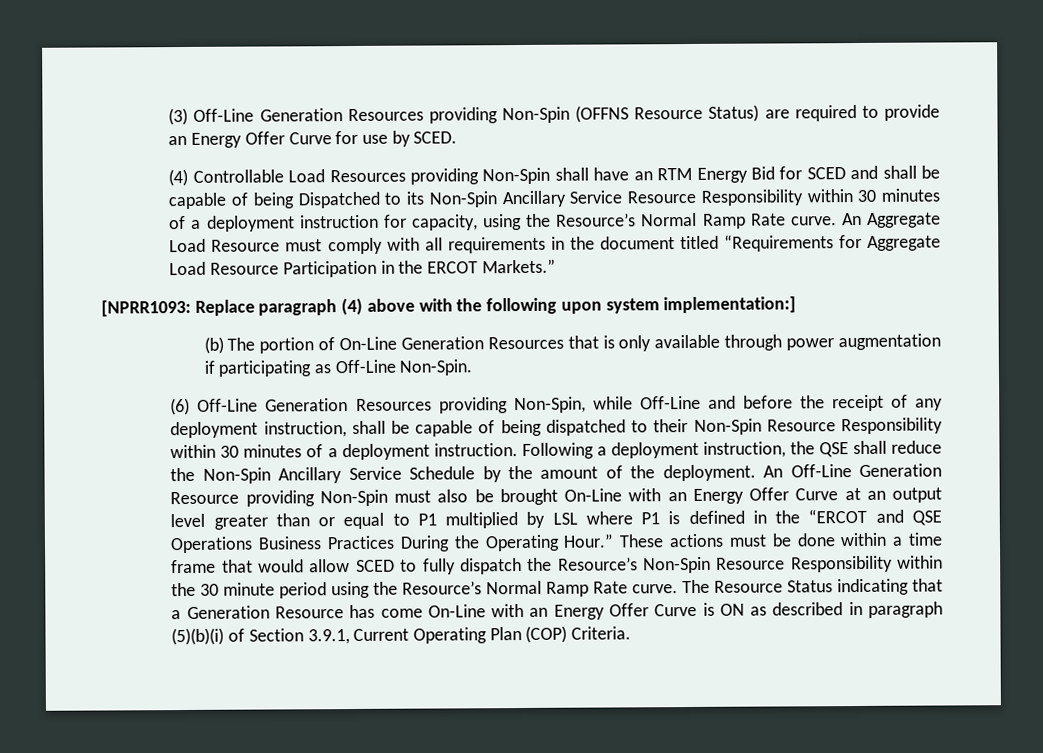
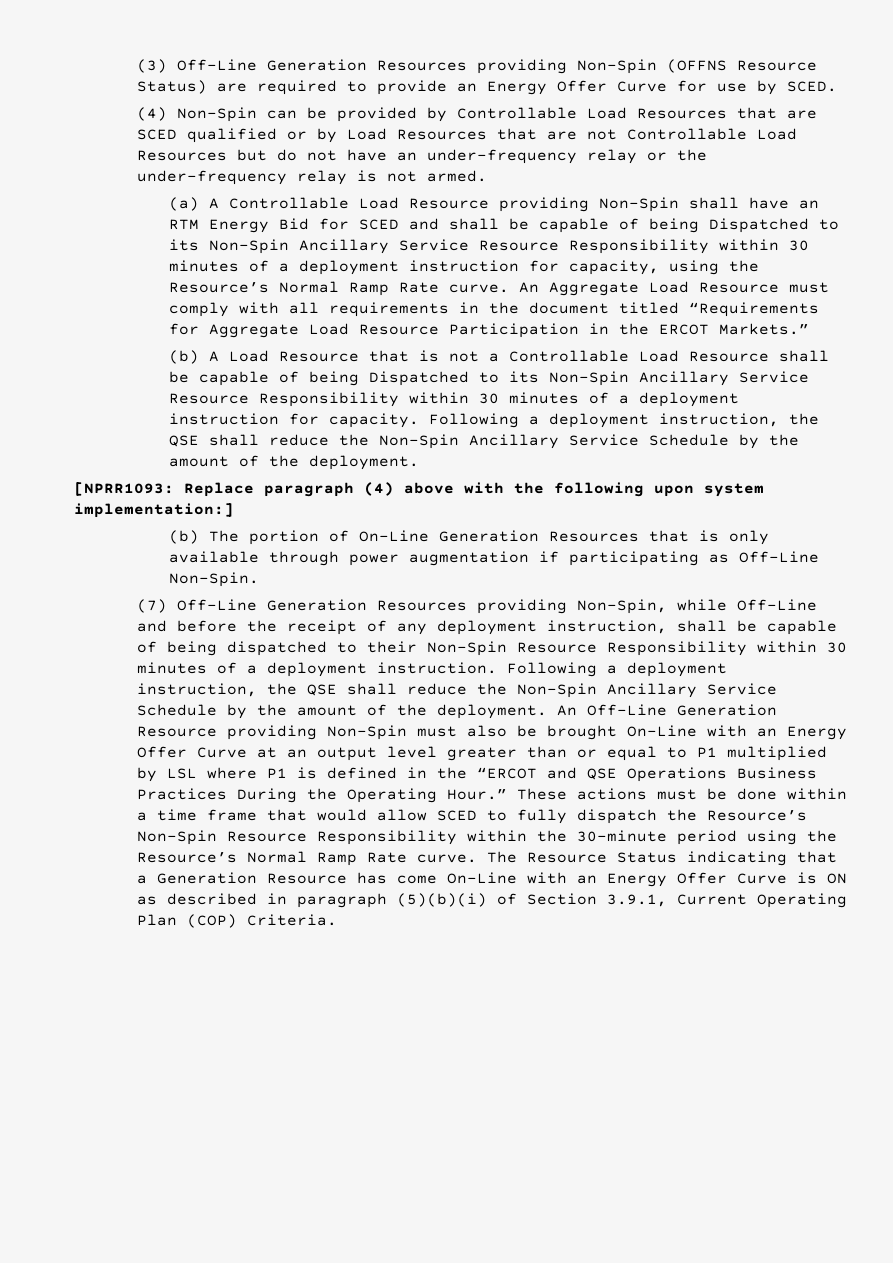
- (4) Controllable Load Resources providing Non-Spin shall have an RTM Energy Bid for SCED and shall be capable of being Dispatched to its Non-Spin Ancillary Service Resource Responsibility within 30 minutes of a deployment instruction for capacity, using the Resource’s Normal Ramp Rate curve.
+ (4) Non-Spin can be provided by Controllable Load Resources that are SCED qualified or by Load Resources that are not Controllable Load Resources but do not have an under-frequency relay or the under-frequency relay is not armed.
+ (a) A Controllable Load Resource providing Non-Spin shall have an RTM Energy Bid for SCED and shall be capable of being Dispatched to its Non-Spin Ancillary Service Resource Responsibility within 30 minutes of a deployment instruction for capacity, using the Resource’s Normal Ramp Rate curve.
+ (b) A Load Resource that is not a Controllable Load Resource shall be capable of being Dispatched to its Non-Spin Ancillary Service Resource Responsibility within 30 minutes of a deployment instruction for capacity. Following a deployment instruction, the QSE shall reduce the Non-Spin Ancillary Service Schedule by the amount of the deployment.
- (6) Off-Line Generation Resources providing Non-Spin, while Off-Line and before the receipt of any deployment instruction, shall be capable of being dispatched to their Non-Spin Resource Responsibility within 30 minutes of a deployment instruction.
+ (7) Off-Line Generation Resources providing Non-Spin, while Off-Line and before the receipt of any deployment instruction, shall be capable of being dispatched to their Non-Spin Resource Responsibility within 30 minutes of a deployment instruction.
- These actions must be done within a time frame that would allow SCED to fully dispatch the Resource’s Non-Spin Resource Responsibility within the 30 minute period using the Resource’s Normal Ramp Rate curve.
+ These actions must be done within a time frame that would allow SCED to fully dispatch the Resource’s Non-Spin Resource Responsibility within the 30-minute period using the Resource’s Normal Ramp Rate curve.

